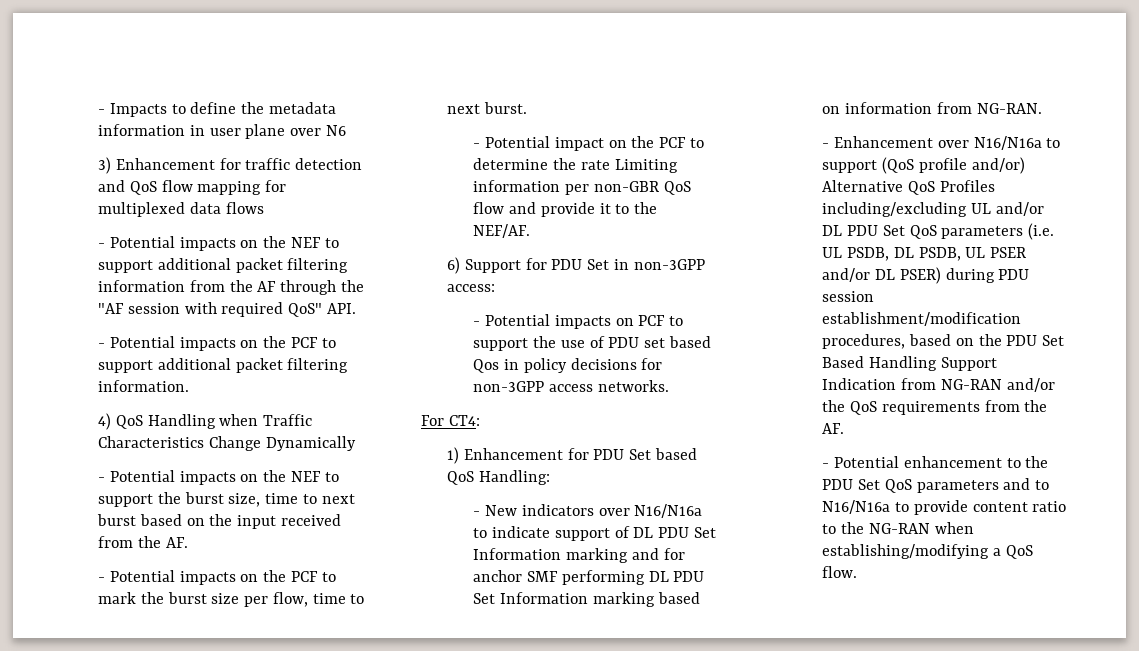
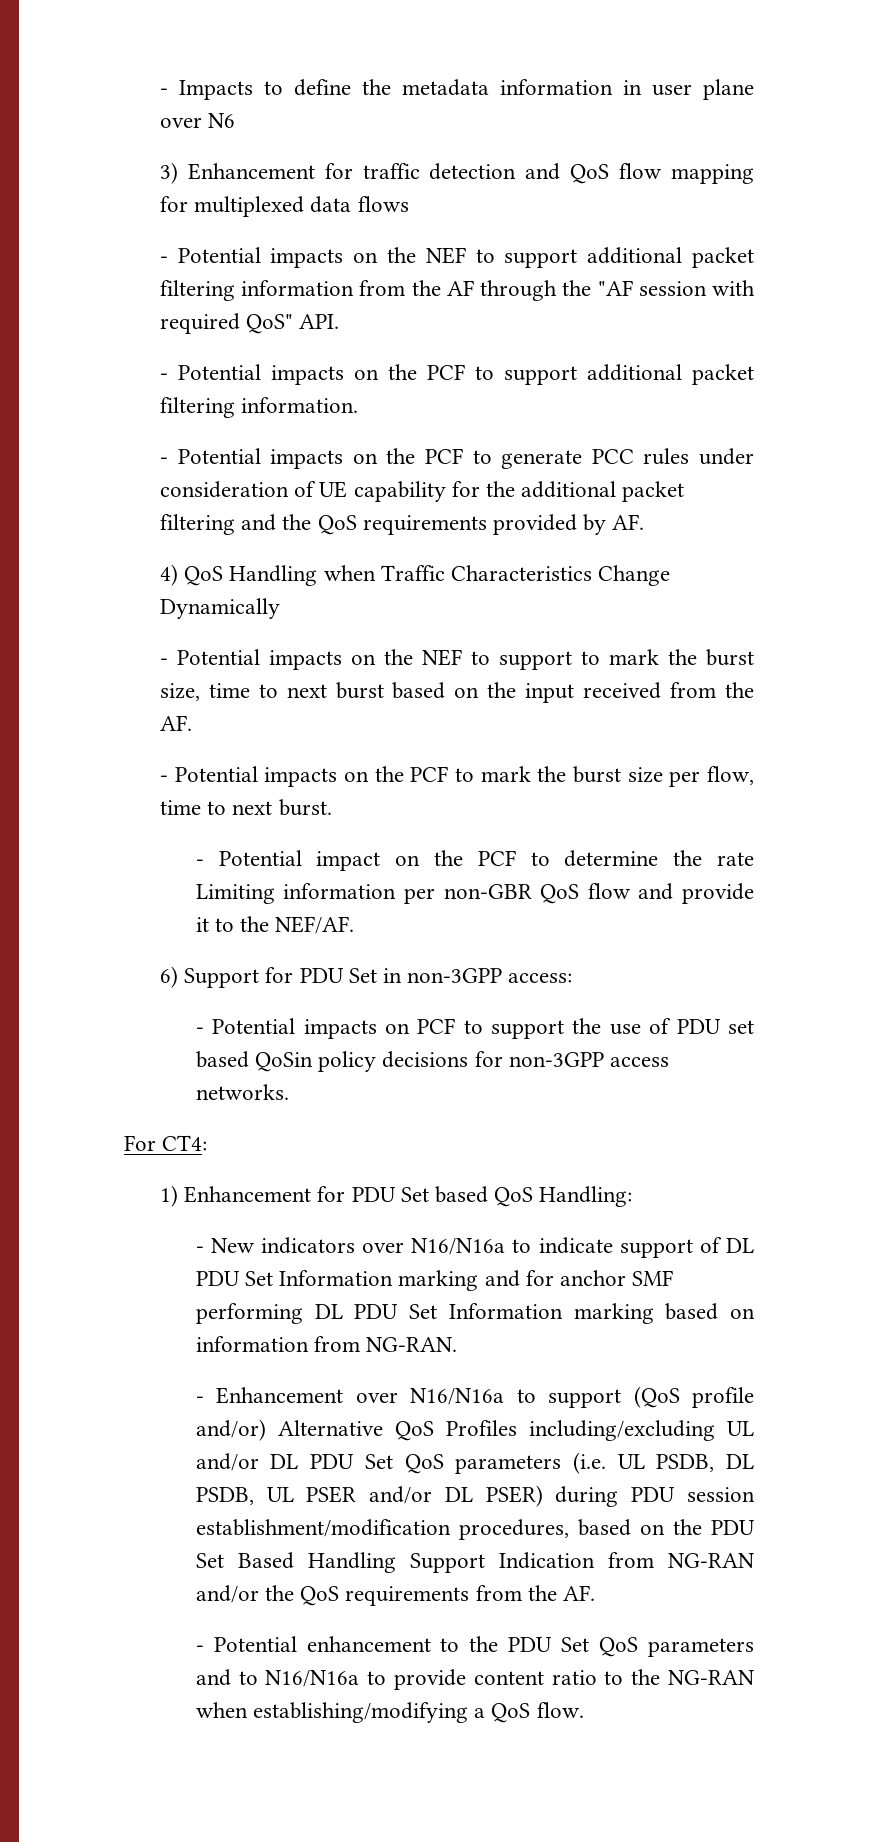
+ - Potential impacts on the PCF to generate PCC rules under consideration of UE capability for the additional packet filtering and the QoS requirements provided by AF.
- - Potential impacts on the NEF to support the burst size, time to next burst based on the input received from the AF.
+ - Potential impacts on the NEF to support to mark the burst size, time to next burst based on the input received from the AF.
- - Potential impacts on PCF to support the use of PDU set based Qos in policy decisions for non-3GPP access networks.
+ - Potential impacts on PCF to support the use of PDU set based QoSin policy decisions for non-3GPP access networks.

